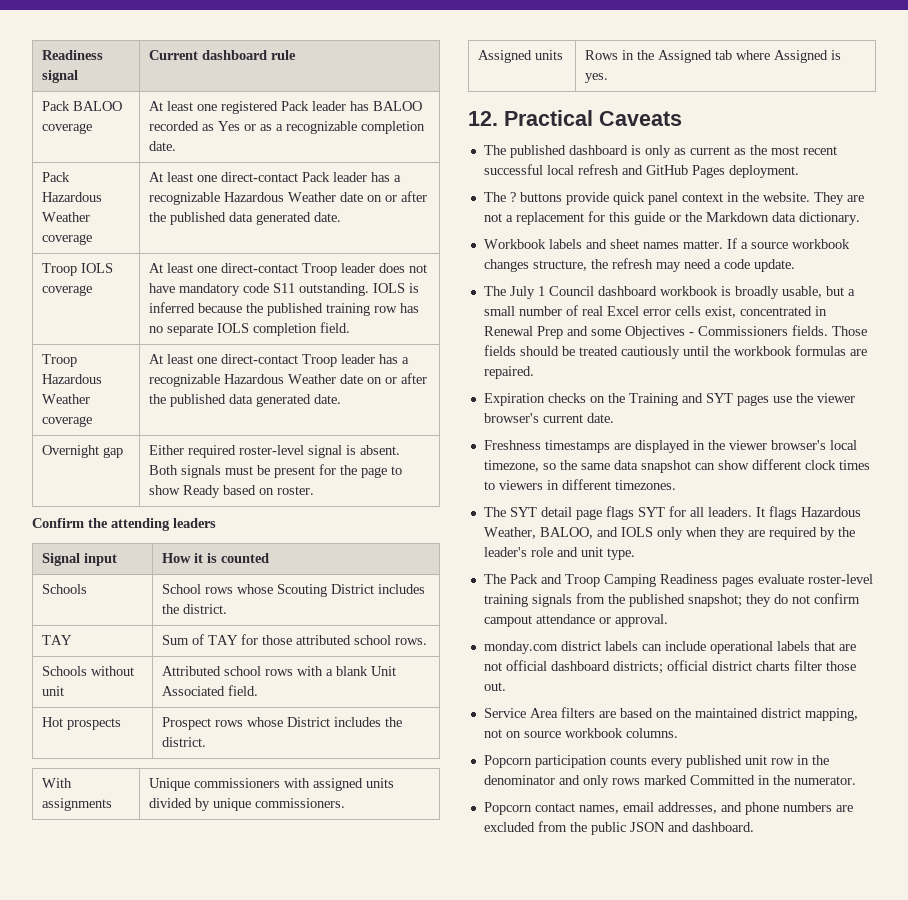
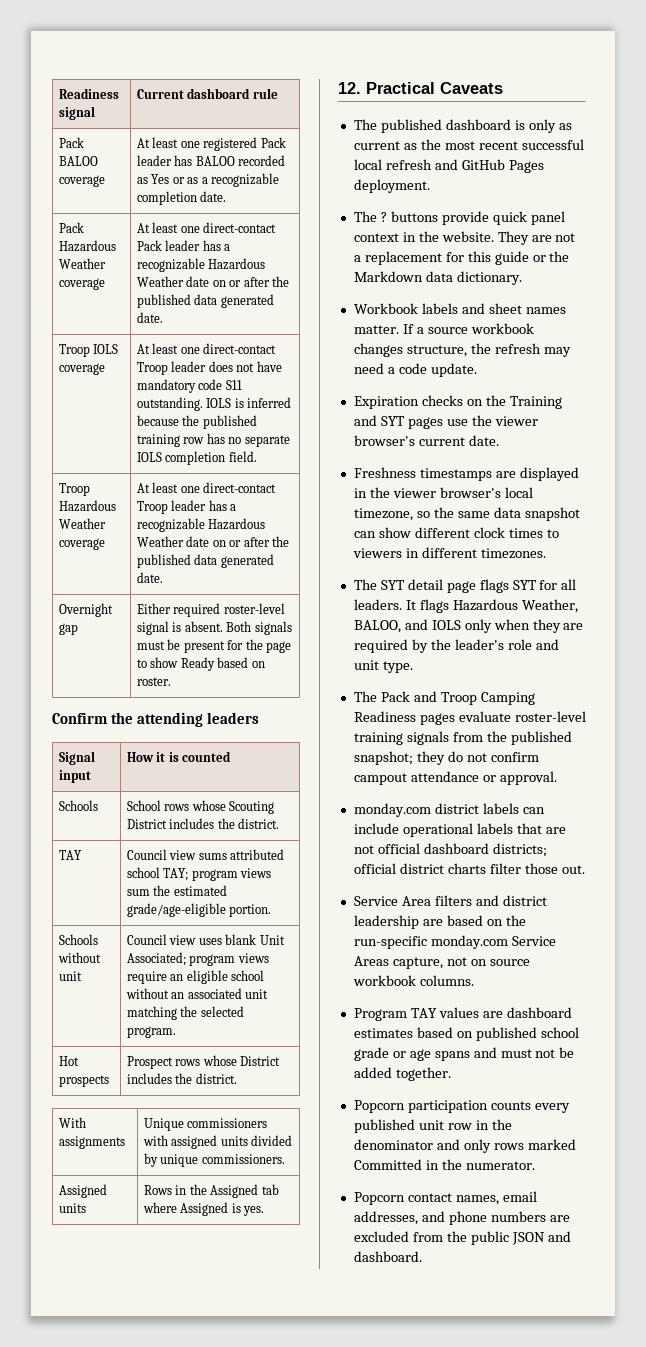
- TAY | Sum of TAY for those attributed school rows.
- Schools without unit | Attributed school rows with a blank Unit Associated field.
+ TAY | Council view sums attributed school TAY; program views sum the estimated grade/age-eligible portion.
+ Schools without unit | Council view uses blank Unit Associated; program views require an eligible school without an associated unit matching the selected program.
- The July 1 Council dashboard workbook is broadly usable, but a small number of real Excel error cells exist, concentrated in Renewal Prep and some Objectives - Commissioners fields. Those fields should be treated cautiously until the workbook formulas are repaired.
- Service Area filters are based on the maintained district mapping, not on source workbook columns.
+ Service Area filters and district leadership are based on the run-specific monday.com Service Areas capture, not on source workbook columns.
+ Program TAY values are dashboard estimates based on published school grade or age spans and must not be added together.

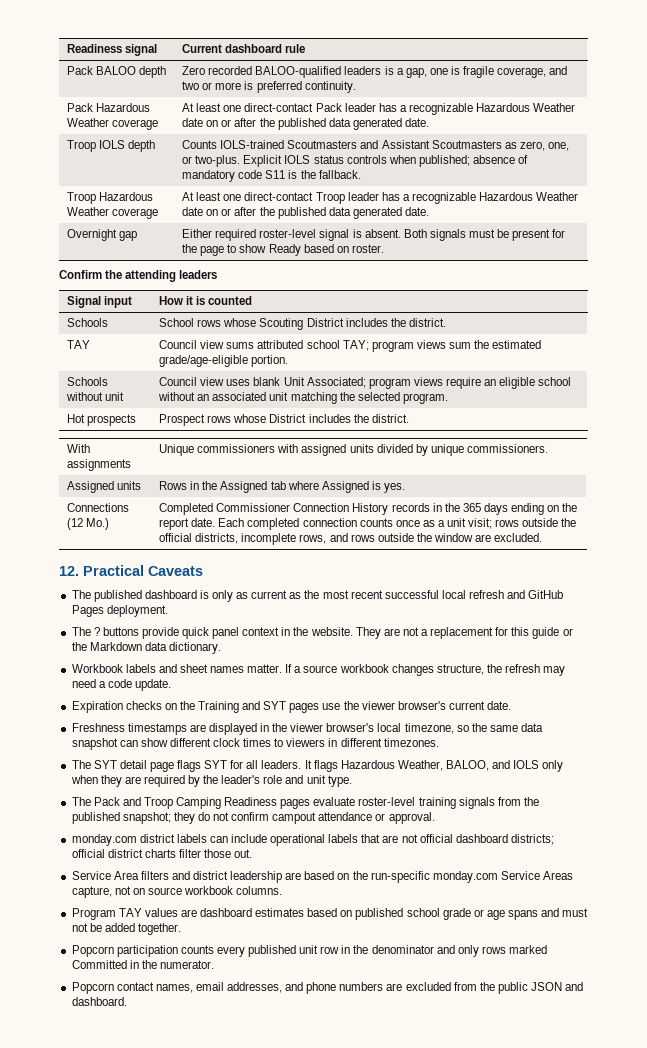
- Pack BALOO coverage | At least one registered Pack leader has BALOO recorded as Yes or as a recognizable completion date.
+ Pack BALOO depth | Zero recorded BALOO-qualified leaders is a gap, one is fragile coverage, and two or more is preferred continuity.
- Troop IOLS coverage | At least one direct-contact Troop leader does not have mandatory code S11 outstanding. IOLS is inferred because the published training row has no separate IOLS completion field.
+ Troop IOLS depth | Counts IOLS-trained Scoutmasters and Assistant Scoutmasters as zero, one, or two-plus. Explicit IOLS status controls when published; absence of mandatory code S11 is the fallback.
+ Connections (12 Mo.) | Completed Commissioner Connection History records in the 365 days ending on the report date. Each completed connection counts once as a unit visit; rows outside the official districts, incomplete rows, and rows outside the window are excluded.

